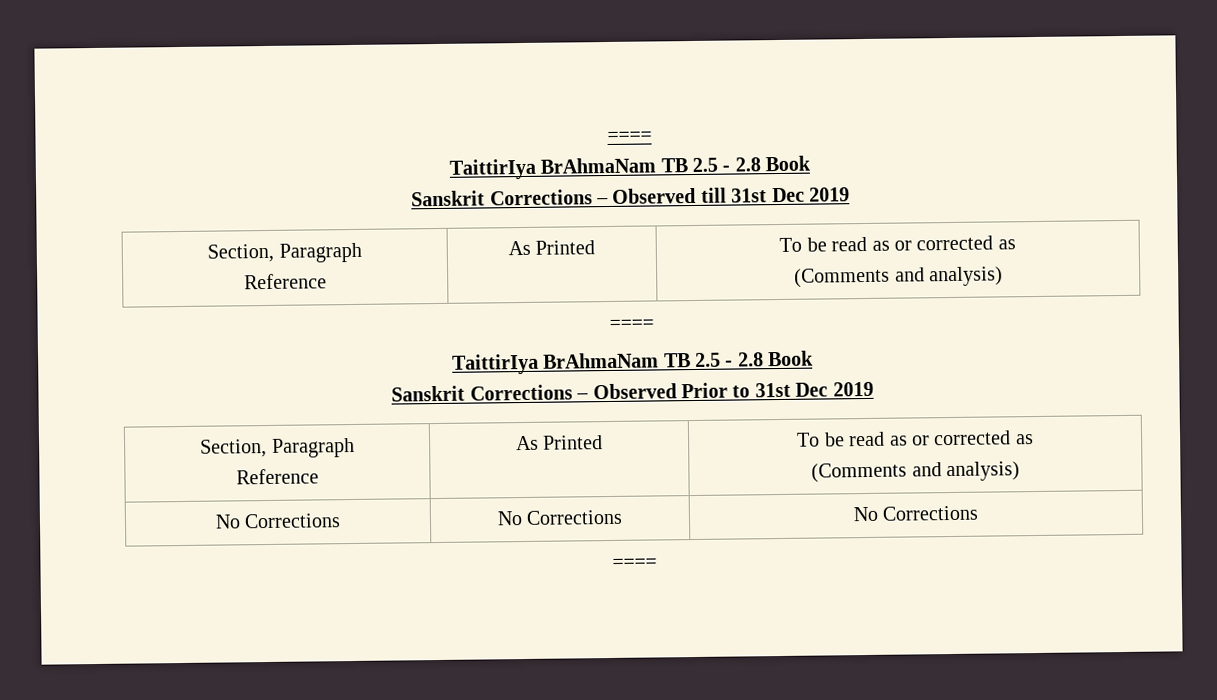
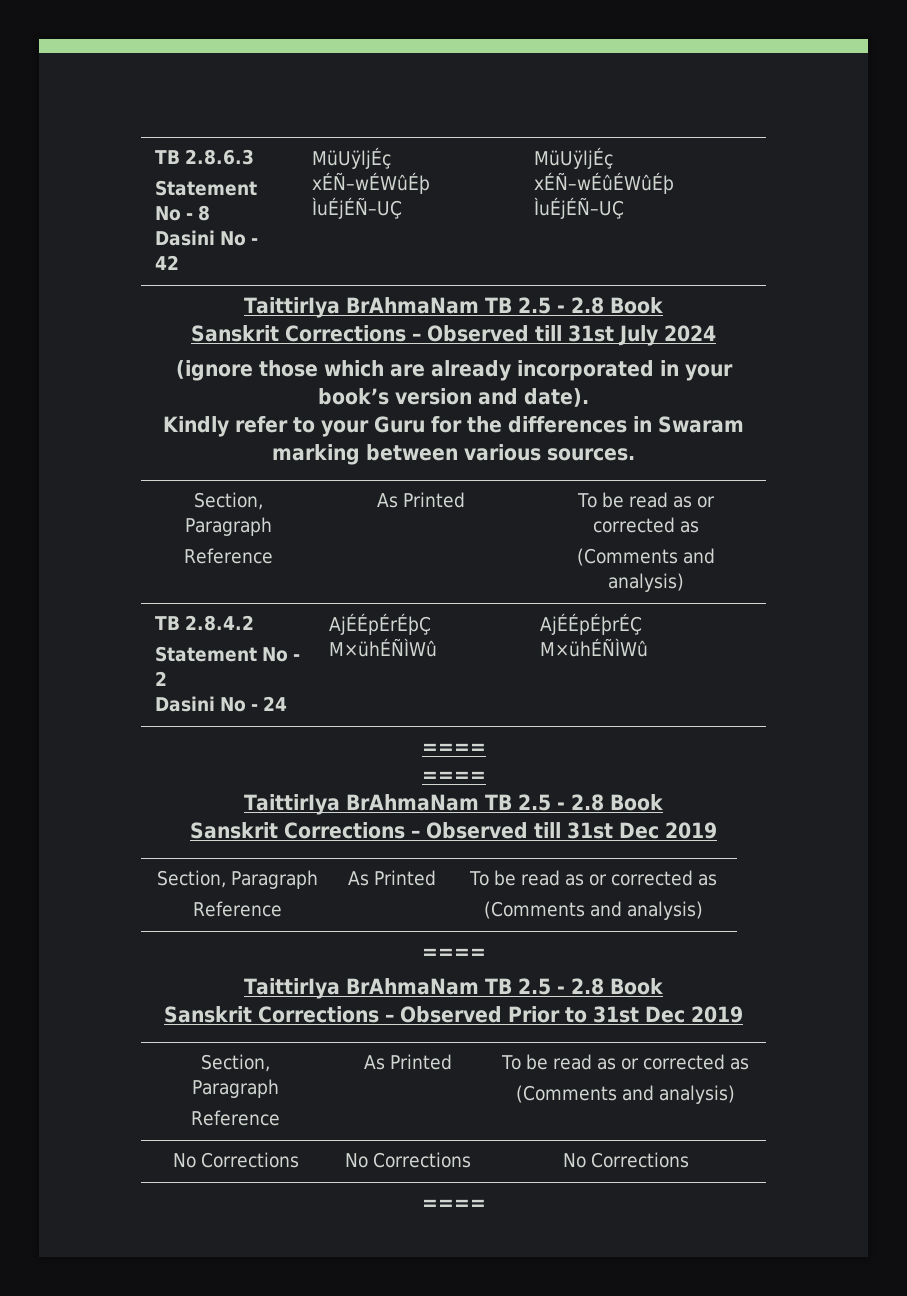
+ TB 2.8.6.3
+ Statement No - 8
+ Dasini No - 42 | MüUÿljÉç xÉÑ–wÉWûÉþ ÌuÉjÉÑ–UÇ | MüUÿljÉç xÉÑ–wÉûÉWûÉþ ÌuÉjÉÑ–UÇ
+ TaittirIya BrAhmaNam TB 2.5 - 2.8 Book
+ Sanskrit Corrections – Observed till 31st July 2024
+ (ignore those which are already incorporated in your book’s version and date).
+ Kindly refer to your Guru for the differences in Swaram marking between various sources.
+ Section, Paragraph
+ Reference | As Printed | To be read as or corrected as
+ (Comments and analysis)
+ TB 2.8.4.2
+ Statement No - 2
+ Dasini No - 24 | AjÉÉpÉrÉþÇ M×ühÉÑÌWû | AjÉÉpÉþrÉÇ M×ühÉÑÌWû
+ ====

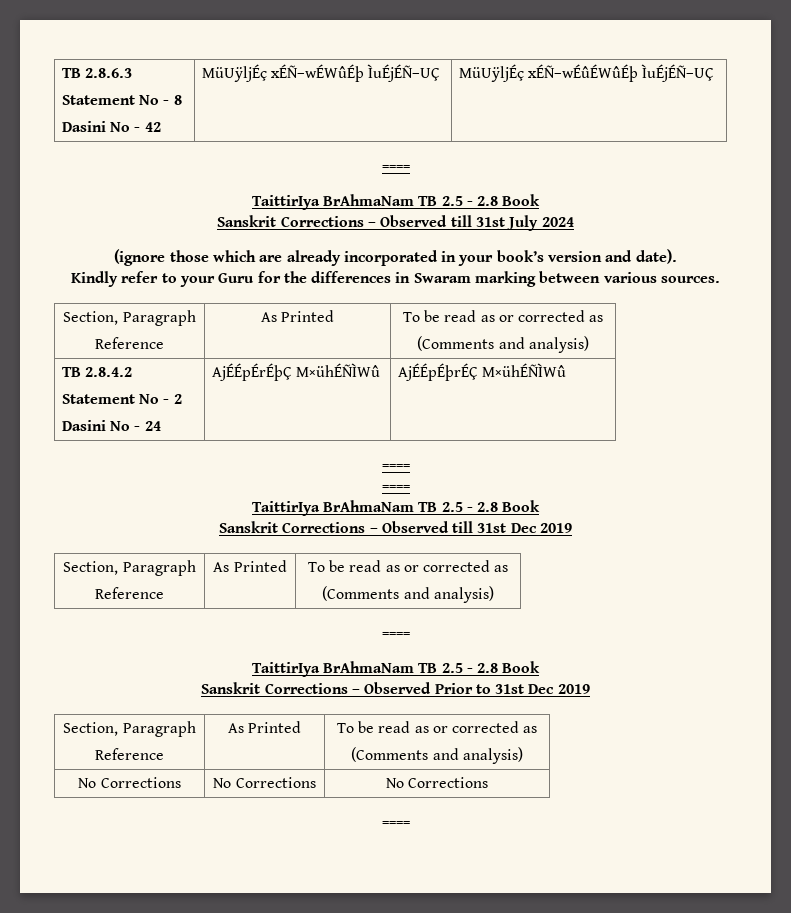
  TB 2.8.6.3
  Statement No - 8
  Dasini No - 42 | MüUÿljÉç xÉÑ–wÉWûÉþ ÌuÉjÉÑ–UÇ | MüUÿljÉç xÉÑ–wÉûÉWûÉþ ÌuÉjÉÑ–UÇ
+ ====

